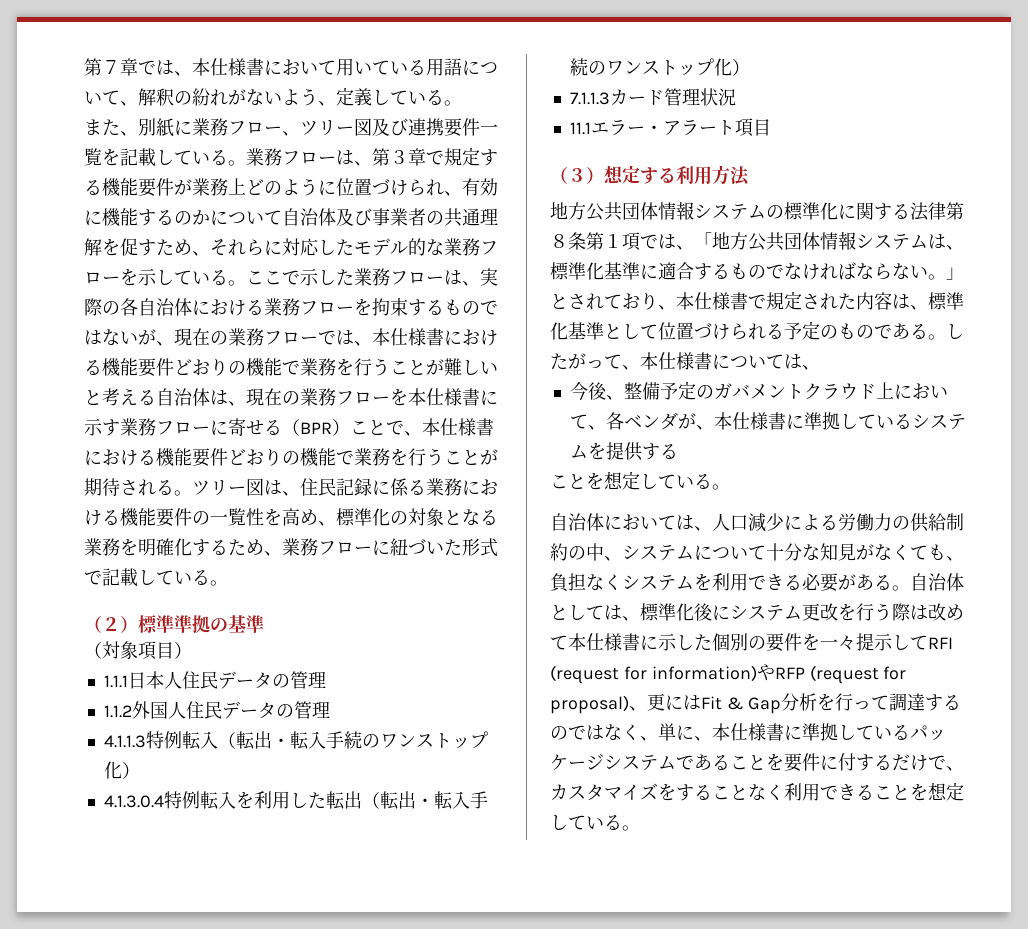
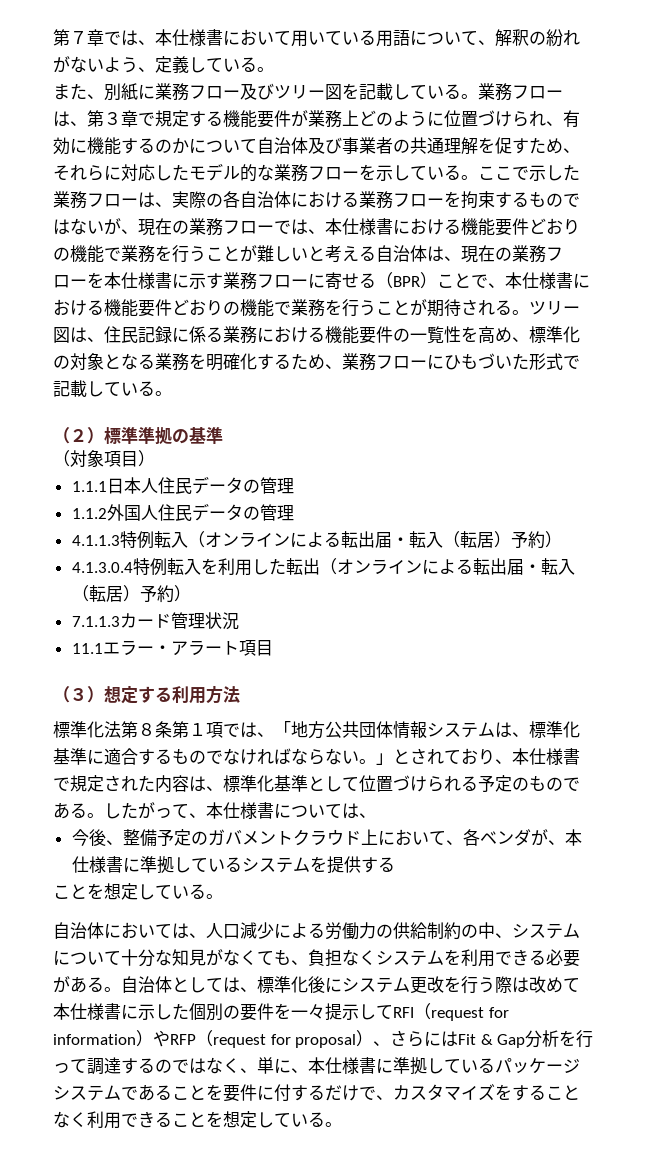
- また、別紙に業務フロー、ツリー図及び連携要件一覧を記載している。
+ また、別紙に業務フロー及びツリー図を記載している。
- ツリー図は、住民記録に係る業務における機能要件の一覧性を高め、標準化の対象となる業務を明確化するため、業務フローに紐づいた形式で記載している。
+ ツリー図は、住民記録に係る業務における機能要件の一覧性を高め、標準化の対象となる業務を明確化するため、業務フローにひもづいた形式で記載している。
- 4.1.1.3特例転入（転出・転入手続のワンストップ化）
+ 4.1.1.3特例転入（オンラインによる転出届・転入（転居）予約）
- 4.1.3.0.4特例転入を利用した転出（転出・転入手続のワンストップ化）
+ 4.1.3.0.4特例転入を利用した転出（オンラインによる転出届・転入（転居）予約）
- 地方公共団体情報システムの標準化に関する法律第８条第１項では、「地方公共団体情報システムは、標準化基準に適合するものでなければならない。」とされており、本仕様書で規定された内容は、標準化基準として位置づけられる予定のものである。
+ 標準化法第８条第１項では、「地方公共団体情報システムは、標準化基準に適合するものでなければならない。」とされており、本仕様書で規定された内容は、標準化基準として位置づけられる予定のものである。
- 自治体としては、標準化後にシステム更改を行う際は改めて本仕様書に示した個別の要件を一々提示してRFI (request for information)やRFP (request for proposal)、更にはFit & Gap分析を行って調達するのではなく、単に、本仕様書に準拠しているパッケージシステムであることを要件に付するだけで、カスタマイズをすることなく利用できることを想定している。
+ 自治体としては、標準化後にシステム更改を行う際は改めて本仕様書に示した個別の要件を一々提示してRFI（request for information）やRFP（request for proposal）、さらにはFit & Gap分析を行って調達するのではなく、単に、本仕様書に準拠しているパッケージシステムであることを要件に付するだけで、カスタマイズをすることなく利用できることを想定している。

